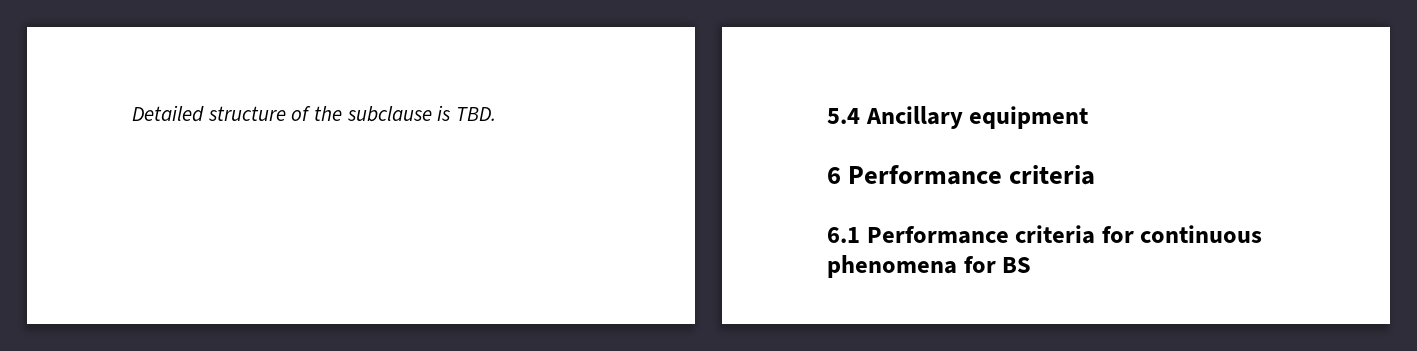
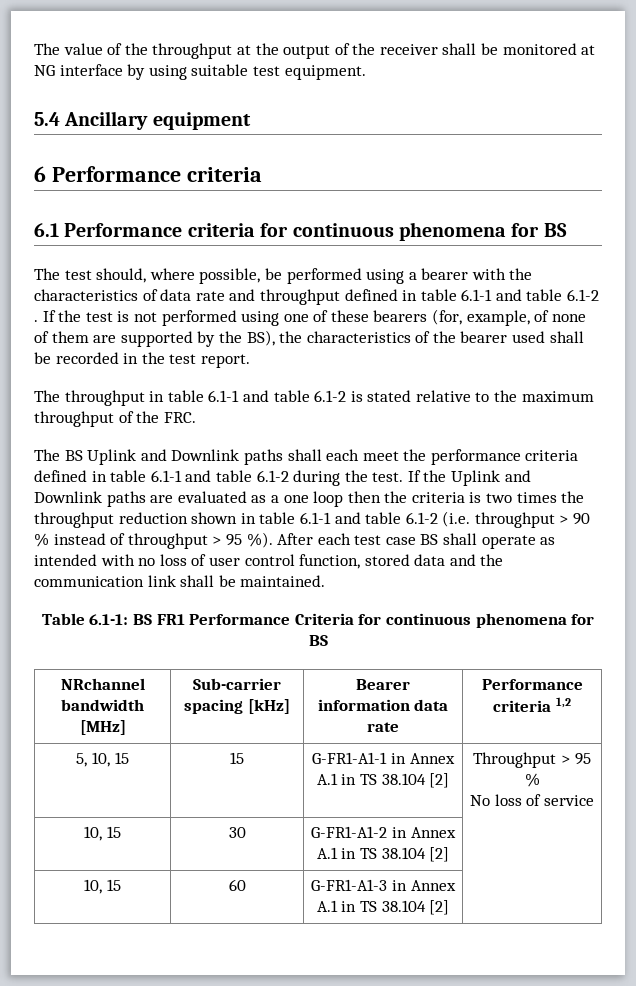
- Detailed structure of the subclause is TBD.
+ The value of the throughput at the output of the receiver shall be monitored at NG interface by using suitable test equipment.
+ The test should, where possible, be performed using a bearer with the characteristics of data rate and throughput defined in table 6.1-1 and table 6.1-2 . If the test is not performed using one of these bearers (for, example, of none of them are supported by the BS), the characteristics of the bearer used shall be recorded in the test report.
+ The throughput in table 6.1-1 and table 6.1-2 is stated relative to the maximum throughput of the FRC.
+ The BS Uplink and Downlink paths shall each meet the performance criteria defined in table 6.1-1 and table 6.1-2 during the test. If the Uplink and Downlink paths are evaluated as a one loop then the criteria is two times the throughput reduction shown in table 6.1-1 and table 6.1-2 (i.e. throughput > 90 % instead of throughput > 95 %). After each test case BS shall operate as intended with no loss of user control function, stored data and the communication link shall be maintained.
+ Table 6.1-1: BS FR1 Performance Criteria for continuous phenomena for BS
+ NRchannel bandwidth [MHz] | Sub-carrier spacing [kHz] | Bearer information data rate | Performance criteria 1,2
+ 5, 10, 15 | 15 | G-FR1-A1-1 in Annex A.1 in TS 38.104 [2] | Throughput > 95 %
+ No loss of service
+ 10, 15 | 30 | G-FR1-A1-2 in Annex A.1 in TS 38.104 [2] |
+ 10, 15 | 60 | G-FR1-A1-3 in Annex A.1 in TS 38.104 [2] |

